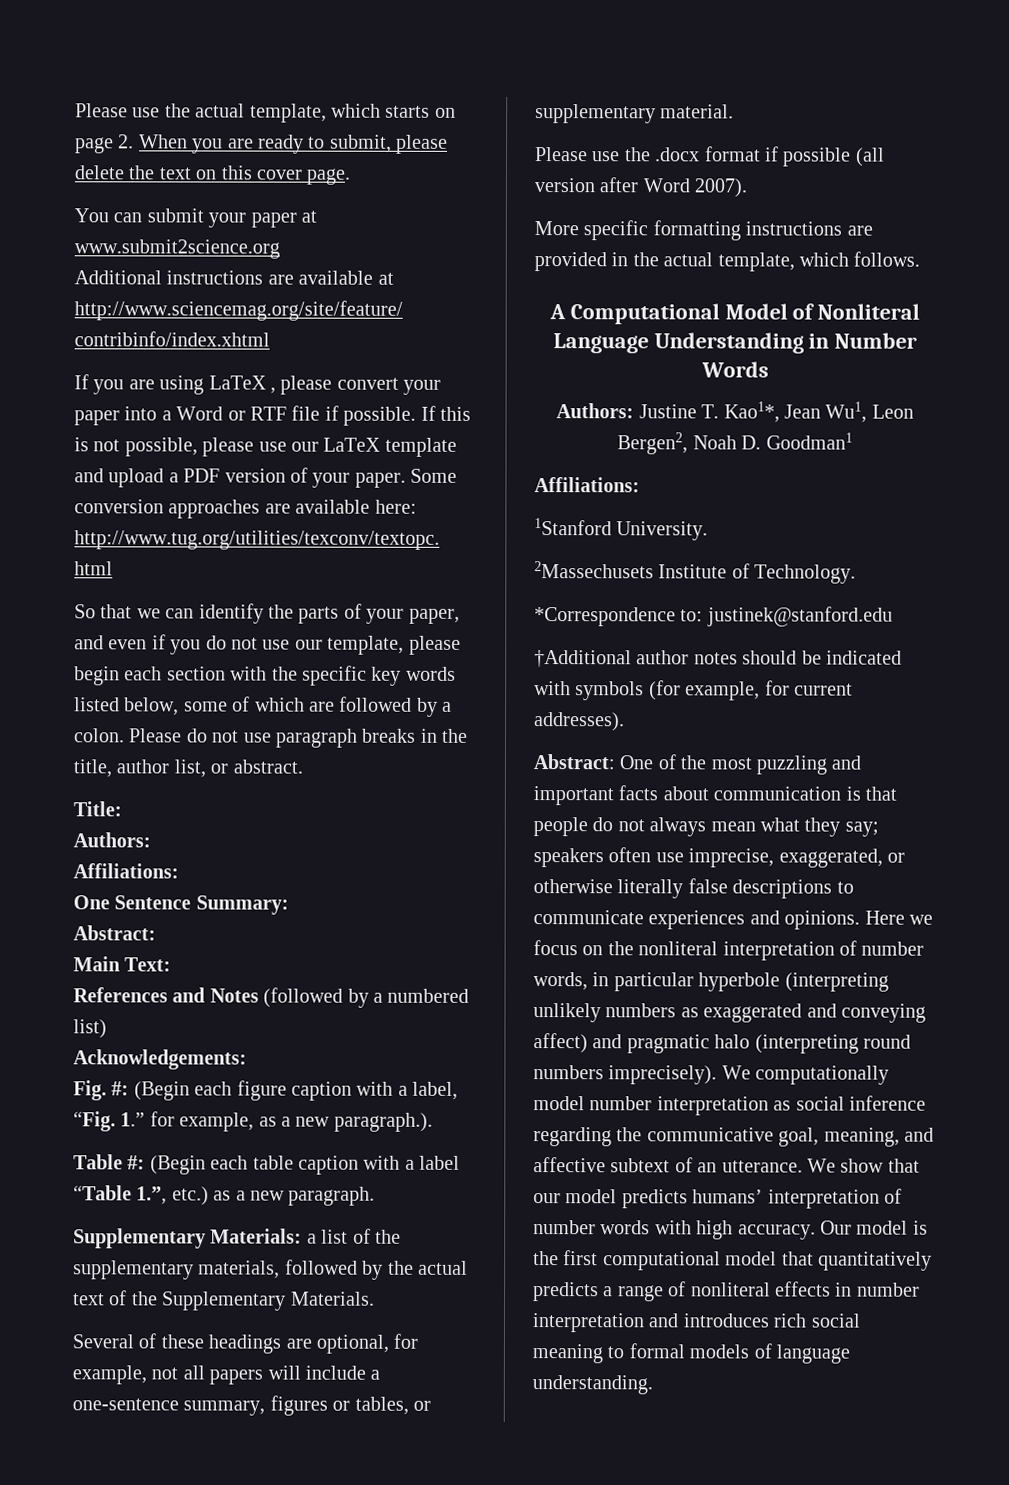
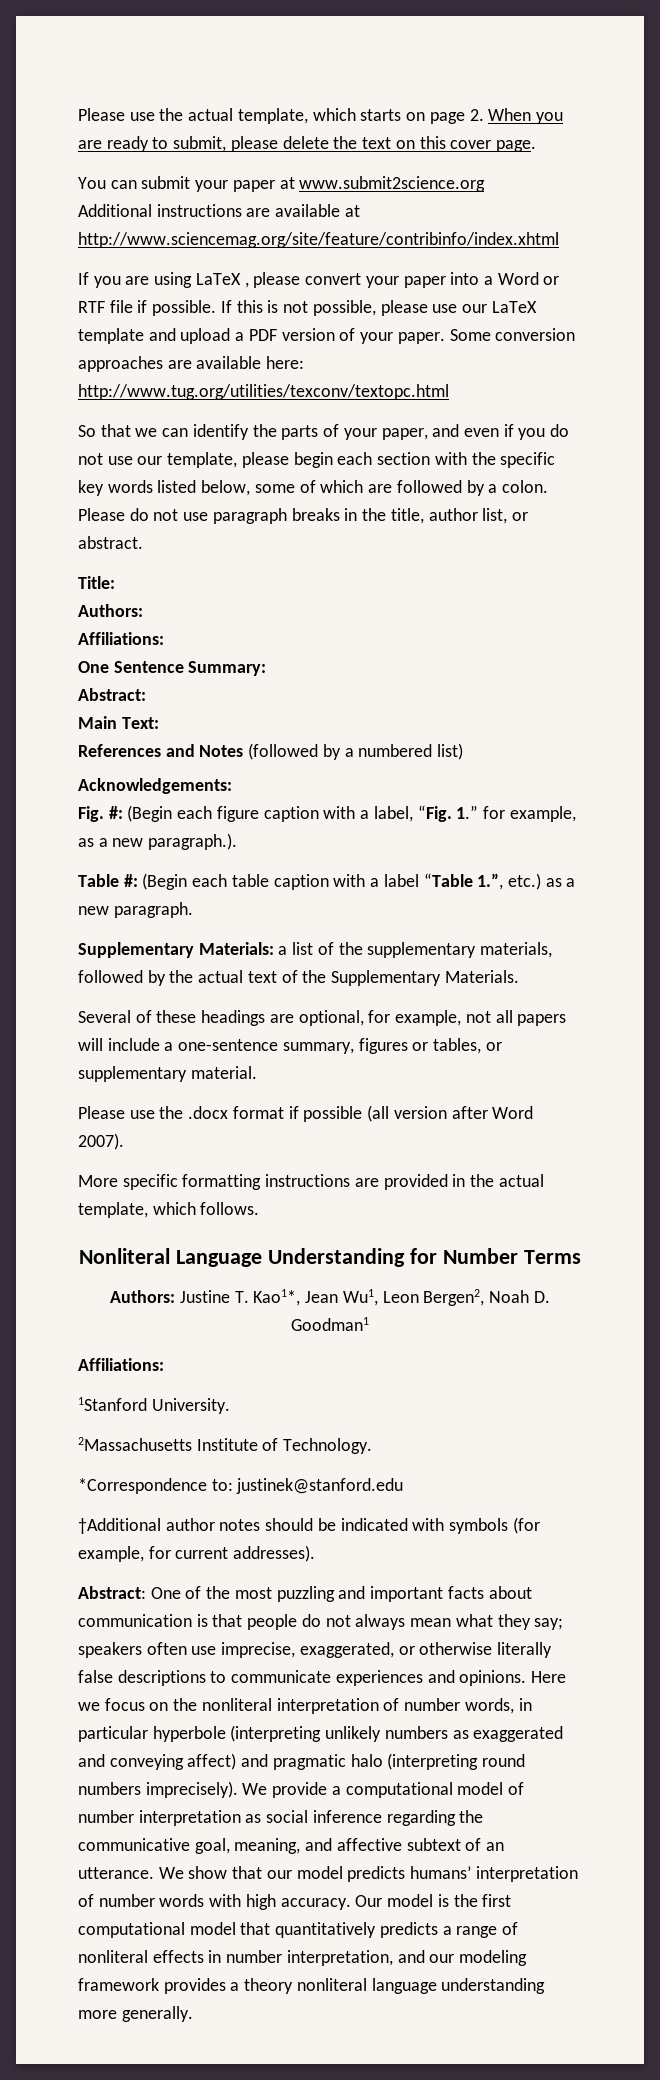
- A Computational Model of Nonliteral Language Understanding in Number Words
+ Nonliteral Language Understanding for Number Terms
- 2Massechusets Institute of Technology.
+ 2Massachusetts Institute of Technology.
- We computationally model number interpretation as social inference regarding the communicative goal, meaning, and affective subtext of an utterance.
+ We provide a computational model of number interpretation as social inference regarding the communicative goal, meaning, and affective subtext of an utterance.
- Our model is the first computational model that quantitatively predicts a range of nonliteral effects in number interpretation and introduces rich social meaning to formal models of language understanding.
+ Our model is the first computational model that quantitatively predicts a range of nonliteral effects in number interpretation, and our modeling framework provides a theory nonliteral language understanding more generally.

